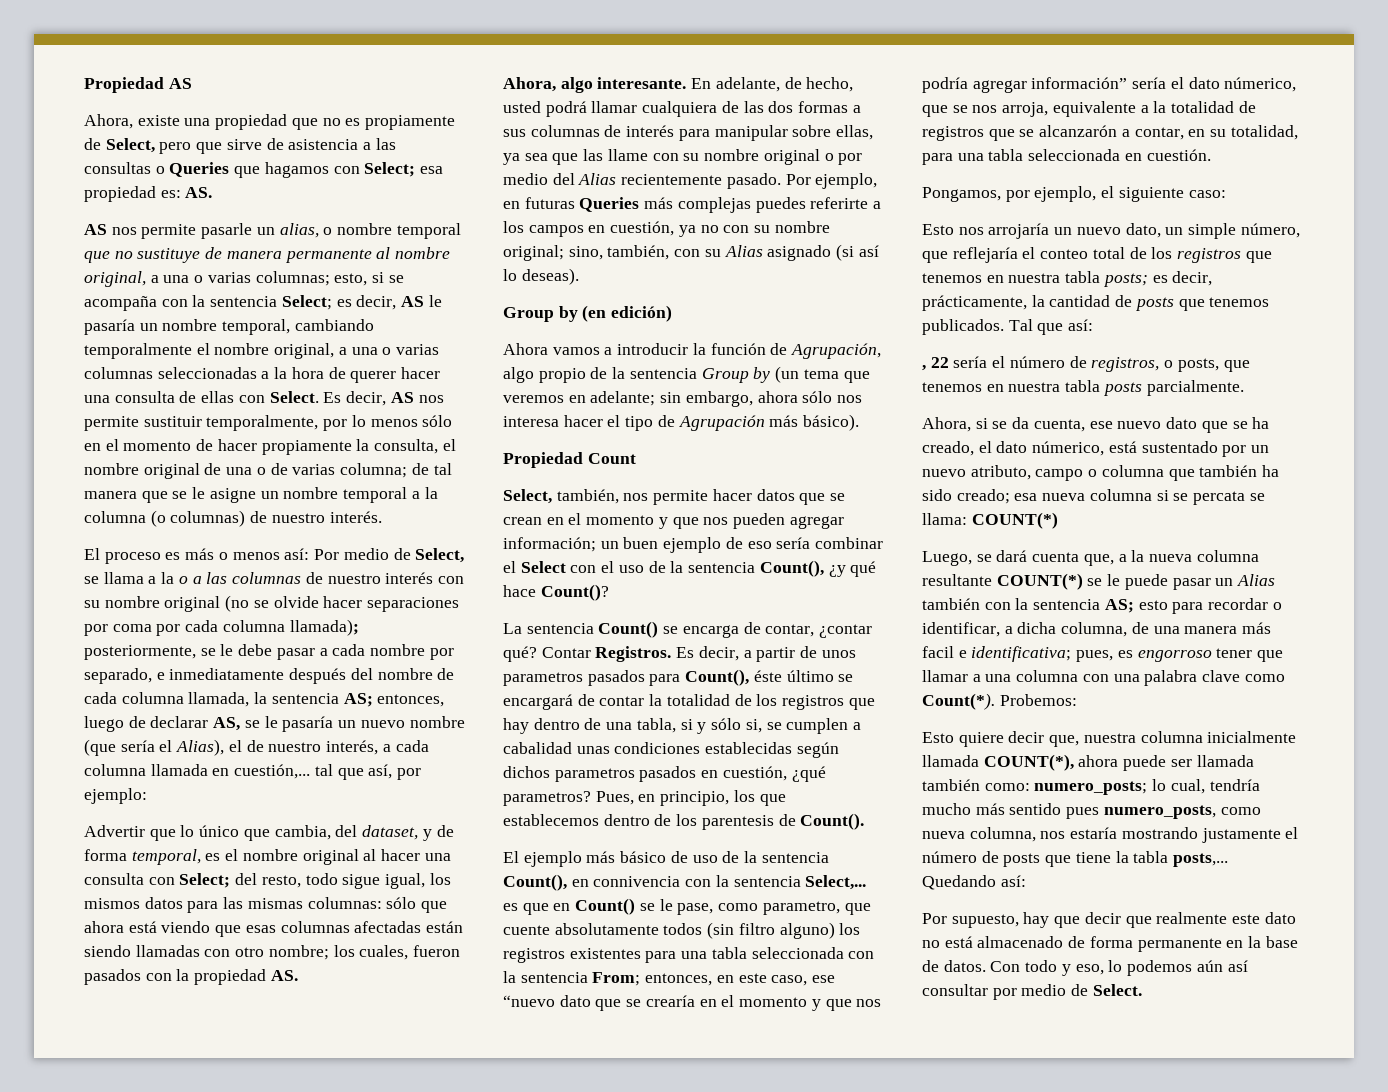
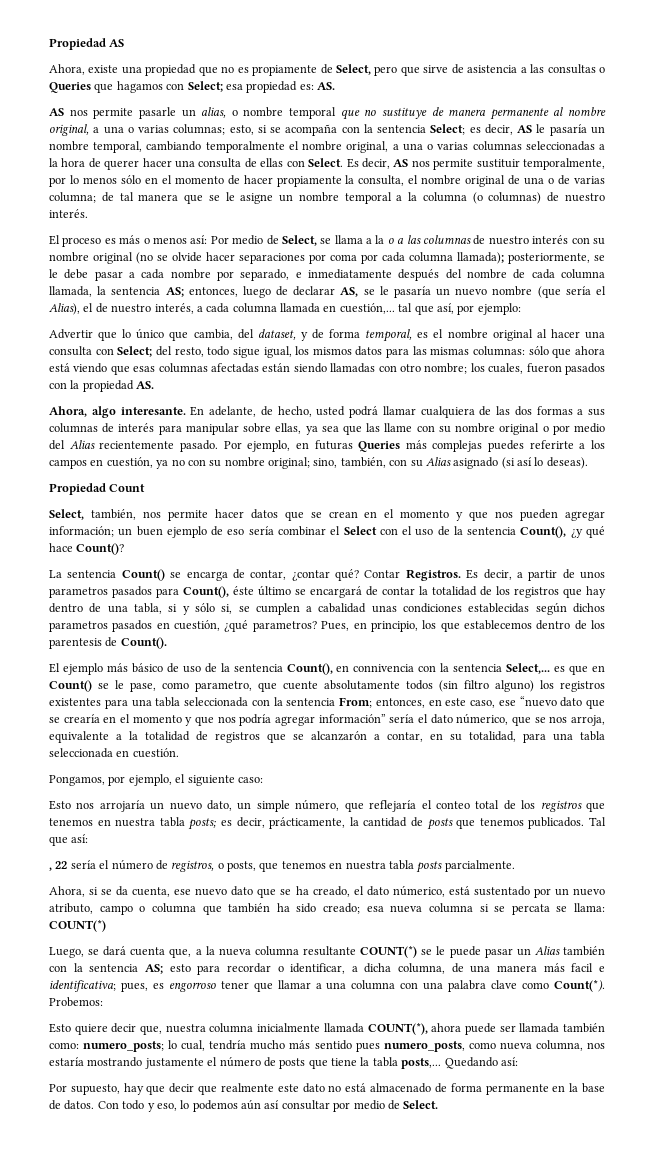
- Group by (en edición)
- Ahora vamos a introducir la función de Agrupación, algo propio de la sentencia Group by (un tema que veremos en adelante; sin embargo, ahora sólo nos interesa hacer el tipo de Agrupación más básico).

